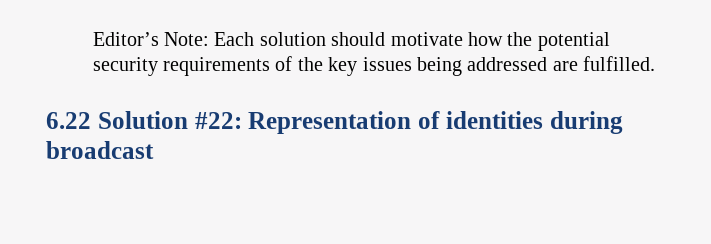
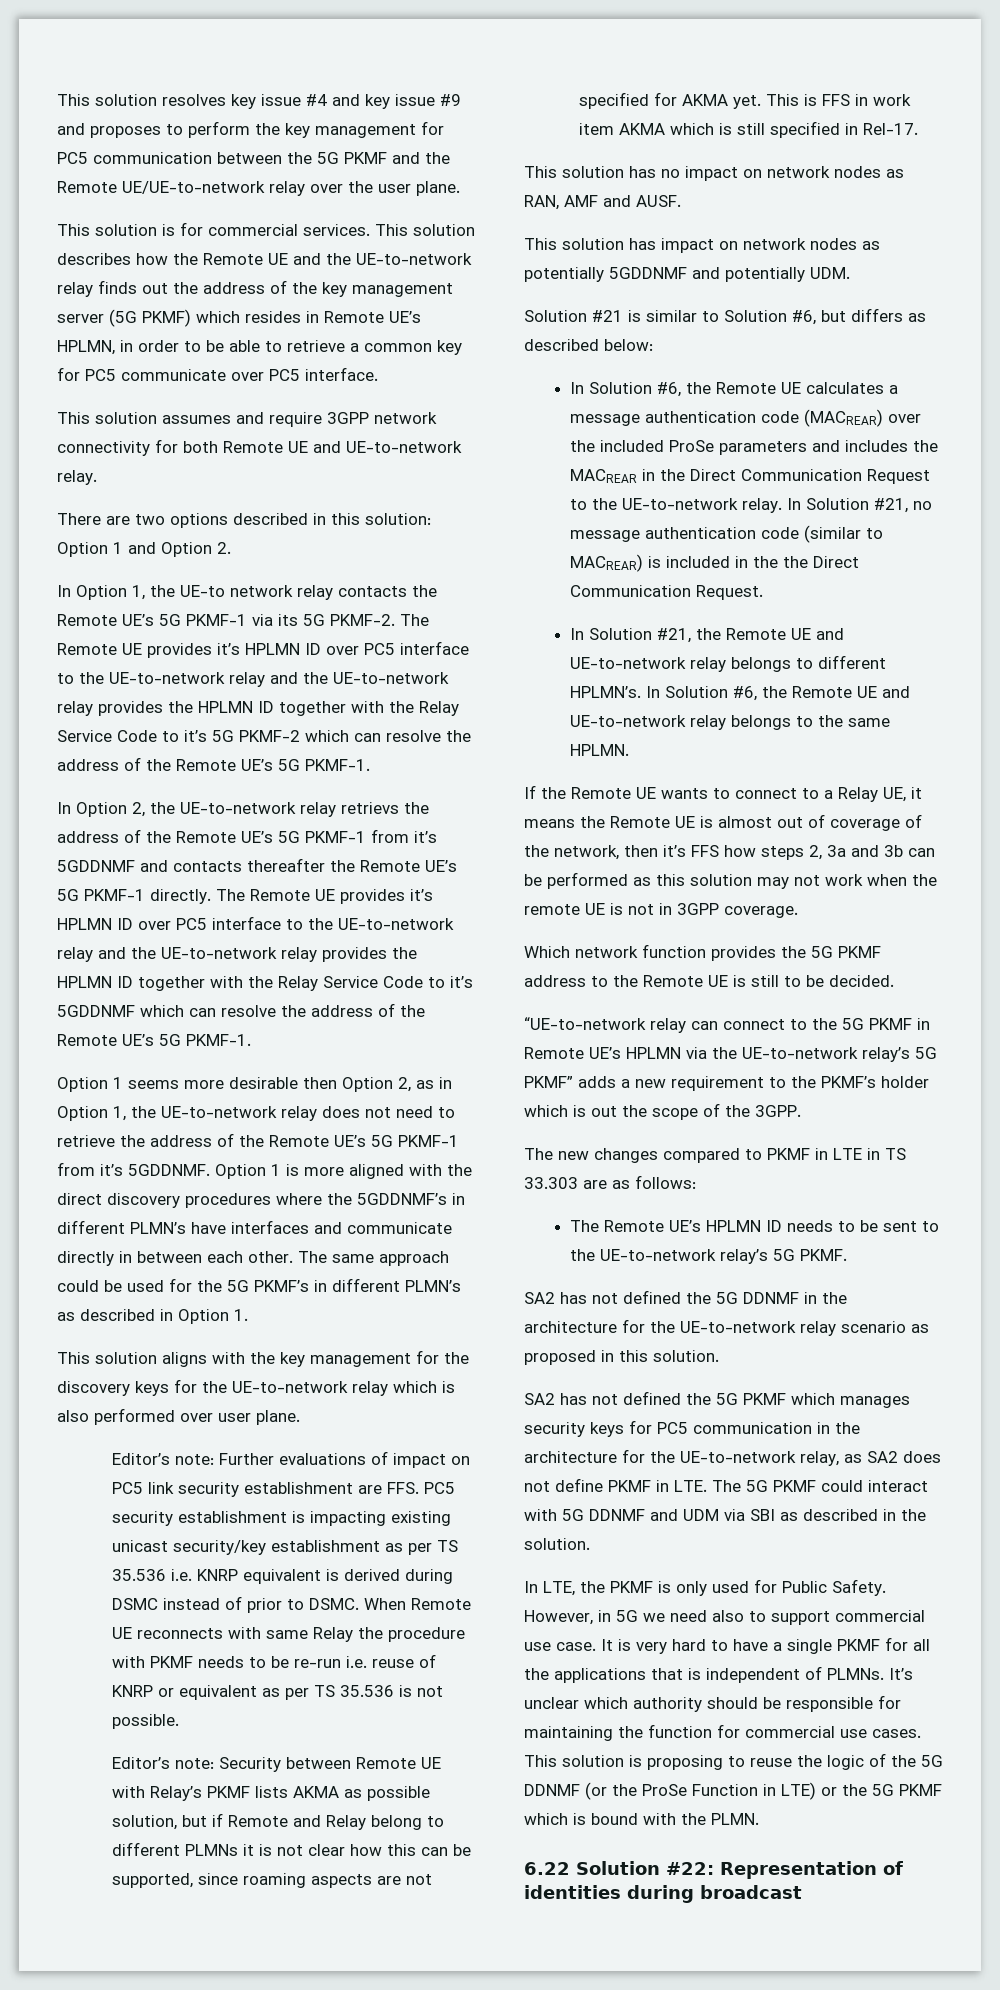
- Editor’s Note: Each solution should motivate how the potential security requirements of the key issues being addressed are fulfilled.
+ This solution resolves key issue #4 and key issue #9 and proposes to perform the key management for PC5 communication between the 5G PKMF and the Remote UE/UE-to-network relay over the user plane.
+ This solution is for commercial services. This solution describes how the Remote UE and the UE-to-network relay finds out the address of the key management server (5G PKMF) which resides in Remote UE’s HPLMN, in order to be able to retrieve a common key for PC5 communicate over PC5 interface.
+ This solution assumes and require 3GPP network connectivity for both Remote UE and UE-to-network relay.
+ There are two options described in this solution: Option 1 and Option 2.
+ In Option 1, the UE-to network relay contacts the Remote UE’s 5G PKMF-1 via its 5G PKMF-2. The Remote UE provides it’s HPLMN ID over PC5 interface to the UE-to-network relay and the UE-to-network relay provides the HPLMN ID together with the Relay Service Code to it’s 5G PKMF-2 which can resolve the address of the Remote UE’s 5G PKMF-1.
+ In Option 2, the UE-to-network relay retrievs the address of the Remote UE’s 5G PKMF-1 from it’s 5GDDNMF and contacts thereafter the Remote UE’s 5G PKMF-1 directly. The Remote UE provides it’s HPLMN ID over PC5 interface to the UE-to-network relay and the UE-to-network relay provides the HPLMN ID together with the Relay Service Code to it’s 5GDDNMF which can resolve the address of the Remote UE’s 5G PKMF-1.
+ Option 1 seems more desirable then Option 2, as in Option 1, the UE-to-network relay does not need to retrieve the address of the Remote UE’s 5G PKMF-1 from it’s 5GDDNMF. Option 1 is more aligned with the direct discovery procedures where the 5GDDNMF’s in different PLMN’s have interfaces and communicate directly in between each other. The same approach could be used for the 5G PKMF’s in different PLMN’s as described in Option 1.
+ This solution aligns with the key management for the discovery keys for the UE-to-network relay which is also performed over user plane.
+ Editor’s note: Further evaluations of impact on PC5 link security establishment are FFS. PC5 security establishment is impacting existing unicast security/key establishment as per TS 35.536 i.e. KNRP equivalent is derived during DSMC instead of prior to DSMC. When Remote UE reconnects with same Relay the procedure with PKMF needs to be re-run i.e. reuse of KNRP or equivalent as per TS 35.536 is not possible.
+ Editor’s note: Security between Remote UE with Relay’s PKMF lists AKMA as possible solution, but if Remote and Relay belong to different PLMNs it is not clear how this can be supported, since roaming aspects are not specified for AKMA yet. This is FFS in work item AKMA which is still specified in Rel-17.
+ This solution has no impact on network nodes as RAN, AMF and AUSF.
+ This solution has impact on network nodes as potentially 5GDDNMF and potentially UDM.
+ Solution #21 is similar to Solution #6, but differs as described below:
+ In Solution #6, the Remote UE calculates a message authentication code (MACREAR) over the included ProSe parameters and includes the MACREAR in the Direct Communication Request to the UE-to-network relay. In Solution #21, no message authentication code (similar to MACREAR) is included in the the Direct Communication Request.
+ In Solution #21, the Remote UE and UE-to-network relay belongs to different HPLMN’s. In Solution #6, the Remote UE and UE-to-network relay belongs to the same HPLMN.
+ If the Remote UE wants to connect to a Relay UE, it means the Remote UE is almost out of coverage of the network, then it’s FFS how steps 2, 3a and 3b can be performed as this solution may not work when the remote UE is not in 3GPP coverage.
+ Which network function provides the 5G PKMF address to the Remote UE is still to be decided.
+ “UE-to-network relay can connect to the 5G PKMF in Remote UE’s HPLMN via the UE-to-network relay’s 5G PKMF” adds a new requirement to the PKMF’s holder which is out the scope of the 3GPP.
+ The new changes compared to PKMF in LTE in TS 33.303 are as follows:
+ The Remote UE’s HPLMN ID needs to be sent to the UE-to-network relay’s 5G PKMF.
+ SA2 has not defined the 5G DDNMF in the architecture for the UE-to-network relay scenario as proposed in this solution.
+ SA2 has not defined the 5G PKMF which manages security keys for PC5 communication in the architecture for the UE-to-network relay, as SA2 does not define PKMF in LTE. The 5G PKMF could interact with 5G DDNMF and UDM via SBI as described in the solution.
+ In LTE, the PKMF is only used for Public Safety. However, in 5G we need also to support commercial use case. It is very hard to have a single PKMF for all the applications that is independent of PLMNs. It’s unclear which authority should be responsible for maintaining the function for commercial use cases. This solution is proposing to reuse the logic of the 5G DDNMF (or the ProSe Function in LTE) or the 5G PKMF which is bound with the PLMN.

